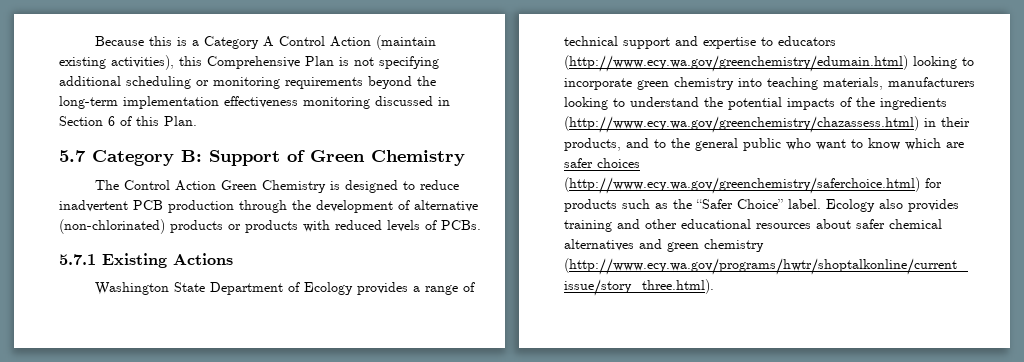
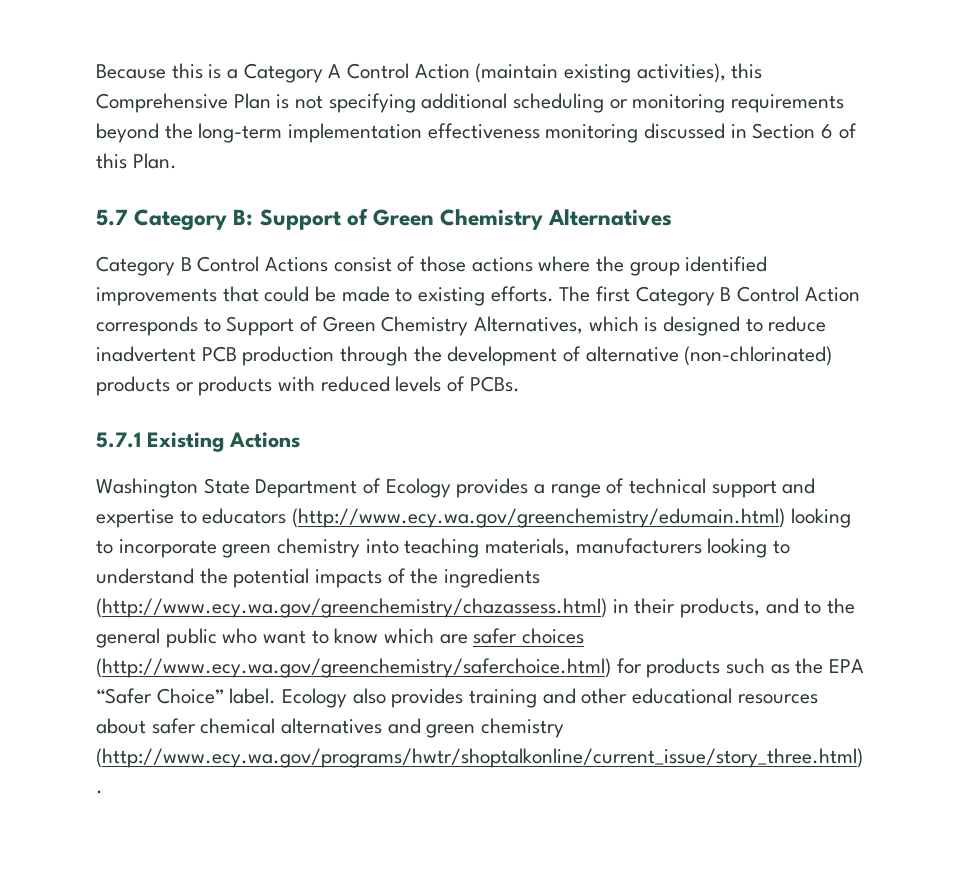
- 5.7 Category B: Support of Green Chemistry
- The Control Action Green Chemistry is designed to reduce inadvertent PCB production through the development of alternative (non-chlorinated) products or products with reduced levels of PCBs.
+ 5.7 Category B: Support of Green Chemistry Alternatives
+ Category B Control Actions consist of those actions where the group identified improvements that could be made to existing efforts. The first Category B Control Action corresponds to Support of Green Chemistry Alternatives, which is designed to reduce inadvertent PCB production through the development of alternative (non-chlorinated) products or products with reduced levels of PCBs.
- Washington State Department of Ecology provides a range of technical support and expertise to educators (http://www.ecy.wa.gov/greenchemistry/edumain.html) looking to incorporate green chemistry into teaching materials, manufacturers looking to understand the potential impacts of the ingredients (http://www.ecy.wa.gov/greenchemistry/chazassess.html) in their products, and to the general public who want to know which are safer choices (http://www.ecy.wa.gov/greenchemistry/saferchoice.html) for products such as the “Safer Choice” label.
+ Washington State Department of Ecology provides a range of technical support and expertise to educators (http://www.ecy.wa.gov/greenchemistry/edumain.html) looking to incorporate green chemistry into teaching materials, manufacturers looking to understand the potential impacts of the ingredients (http://www.ecy.wa.gov/greenchemistry/chazassess.html) in their products, and to the general public who want to know which are safer choices (http://www.ecy.wa.gov/greenchemistry/saferchoice.html) for products such as the EPA “Safer Choice” label.

